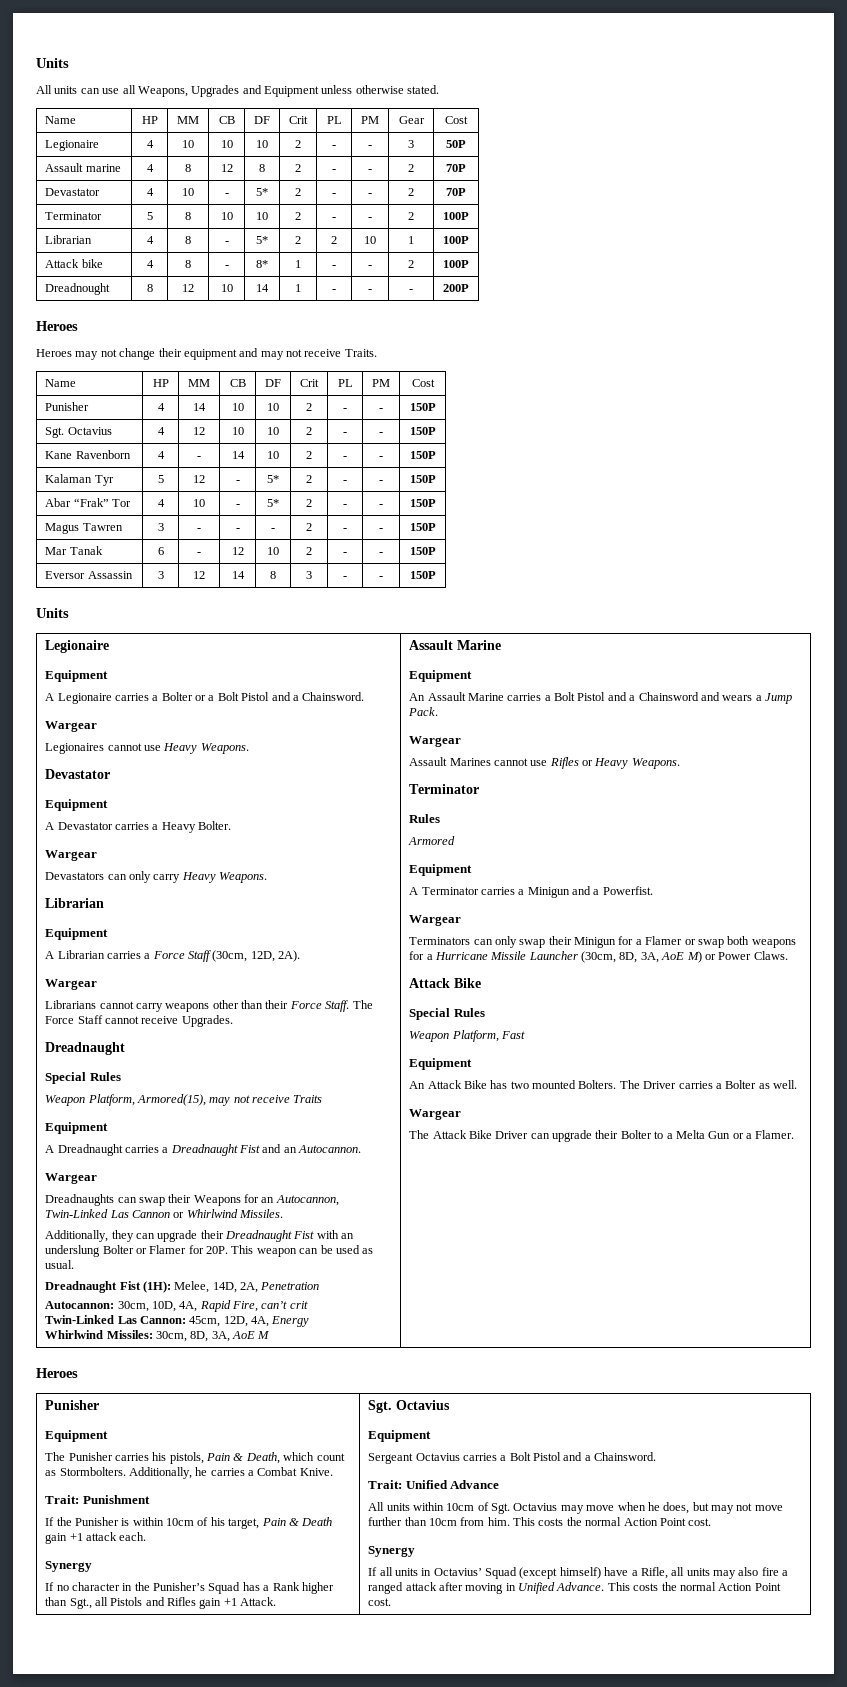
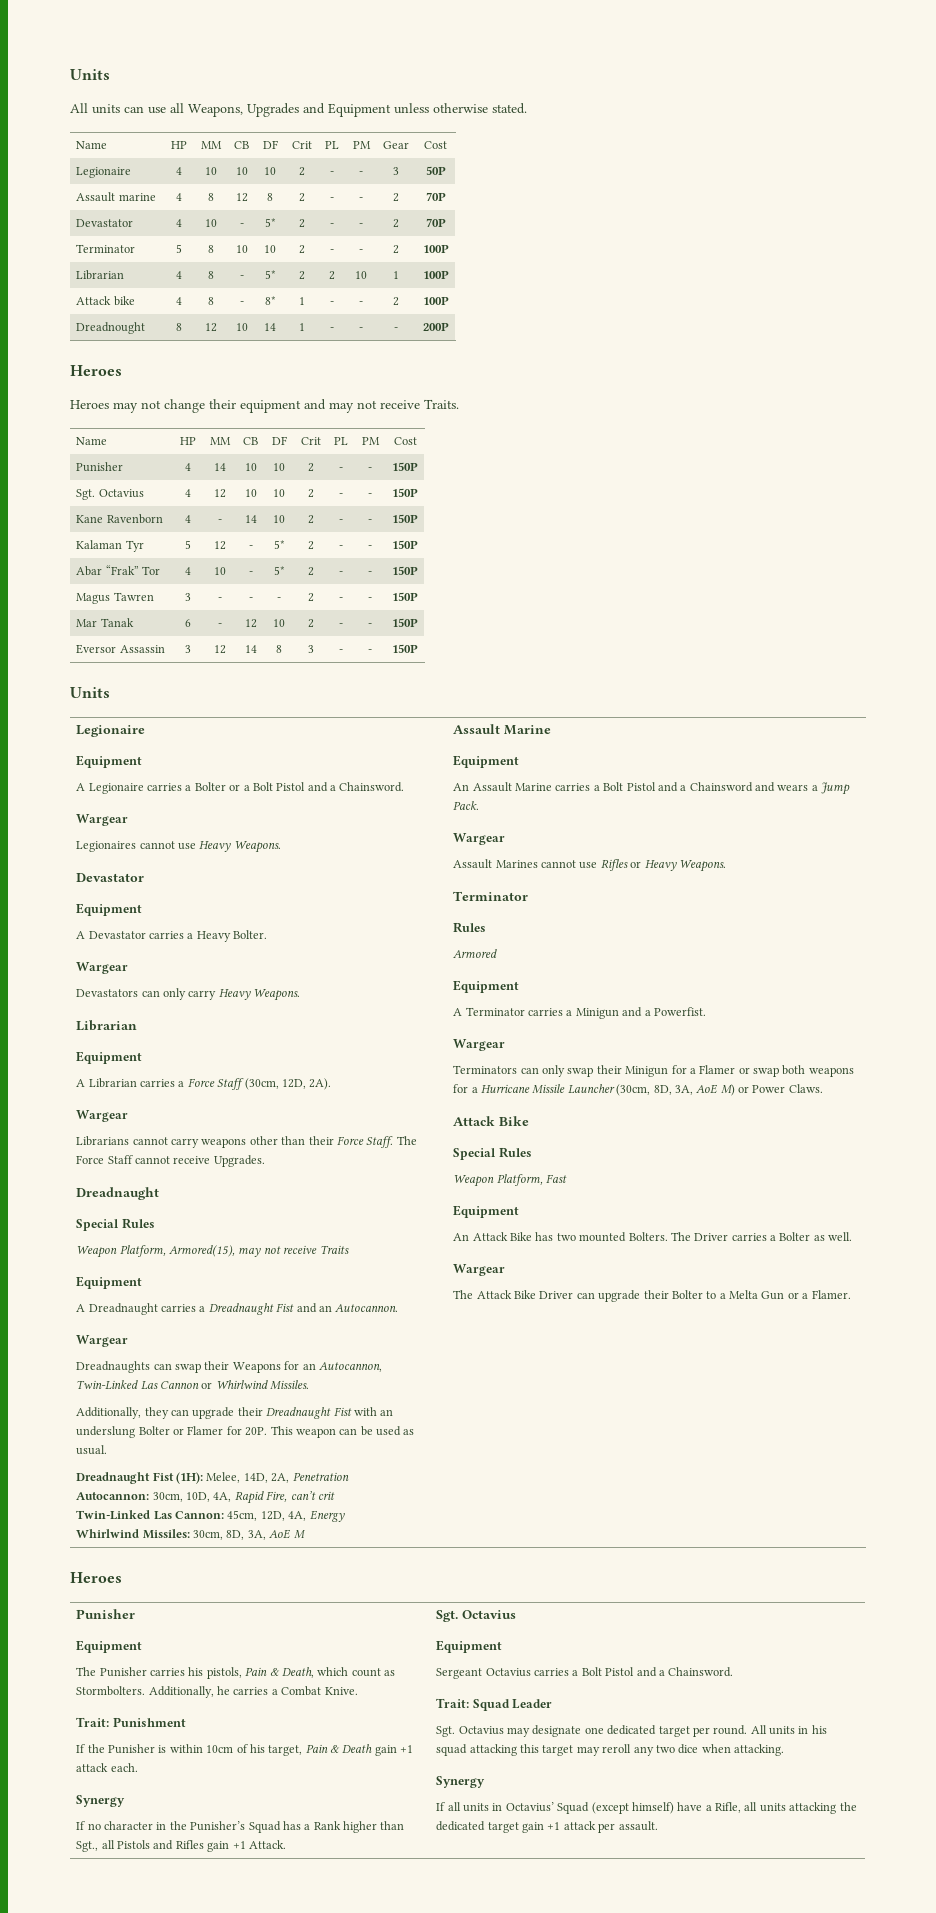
- Trait: Unified Advance
- All units within 10cm of Sgt. Octavius may move when he does, but may not move further than 10cm from him. This costs the normal Action Point cost.
+ Trait: Squad Leader
+ Sgt. Octavius may designate one dedicated target per round. All units in his squad attacking this target may reroll any two dice when attacking.
- If all units in Octavius’ Squad (except himself) have a Rifle, all units may also fire a ranged attack after moving in Unified Advance. This costs the normal Action Point cost.
+ If all units in Octavius’ Squad (except himself) have a Rifle, all units attacking the dedicated target gain +1 attack per assault.

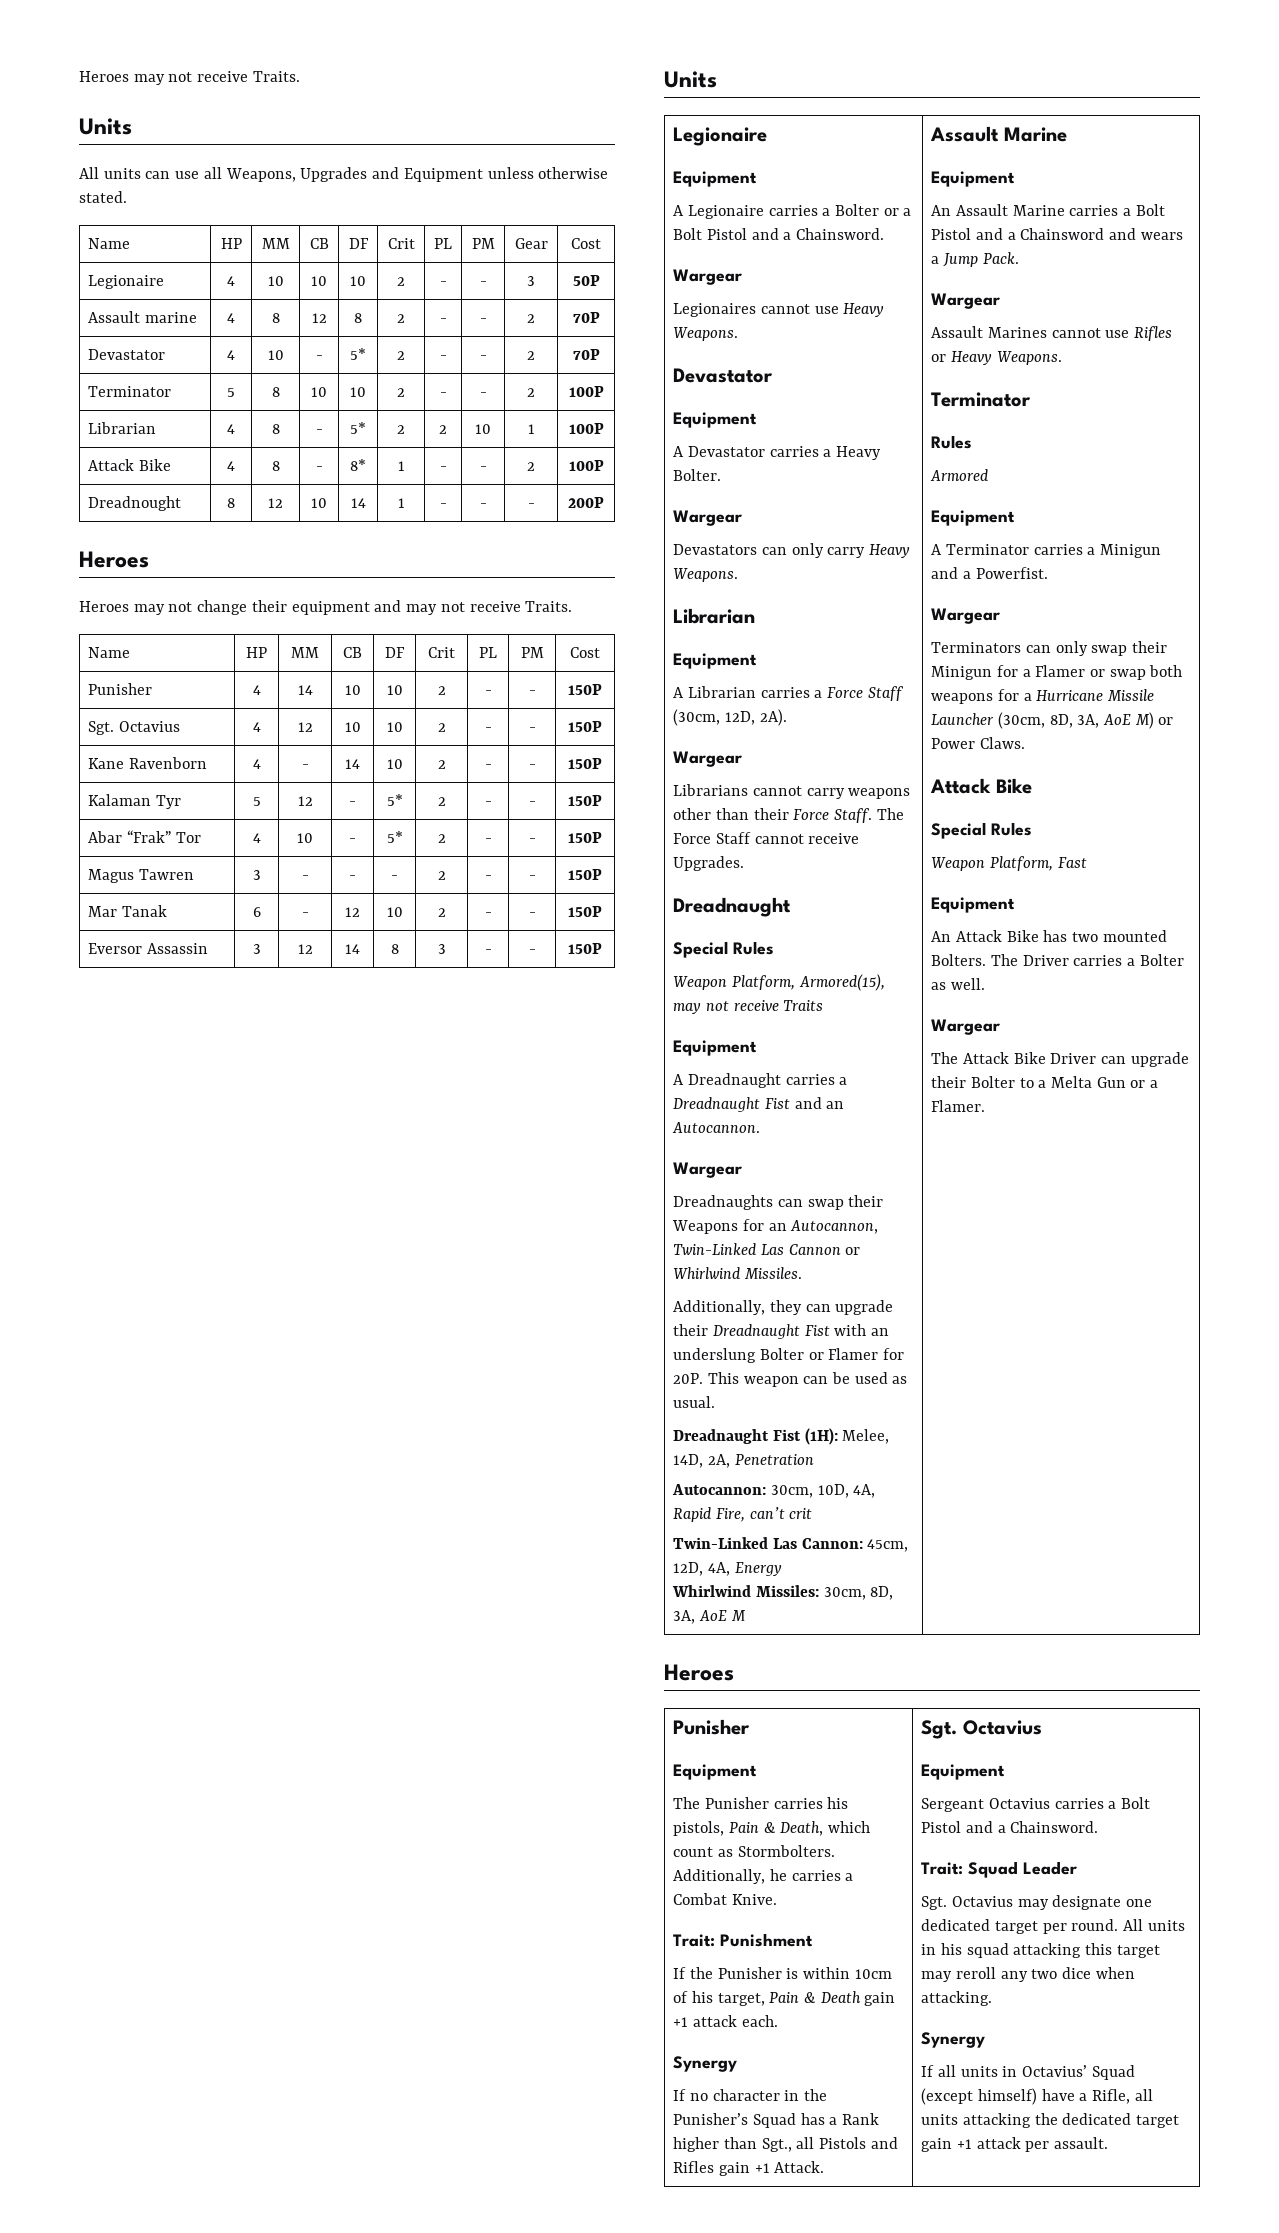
+ Heroes may not receive Traits.
- Attack bike | 4 | 8 | - | 8* | 1 | - | - | 2 | 100P
+ Attack Bike | 4 | 8 | - | 8* | 1 | - | - | 2 | 100P

